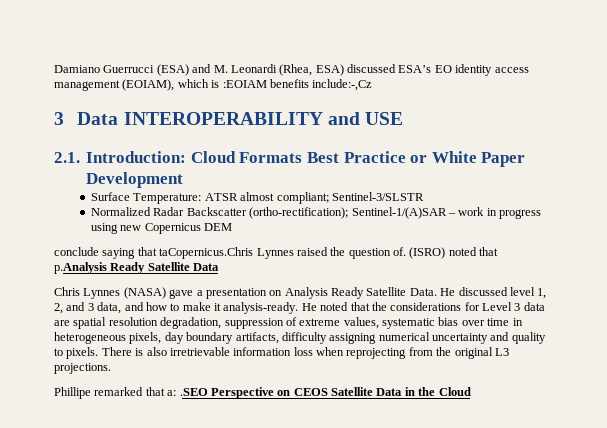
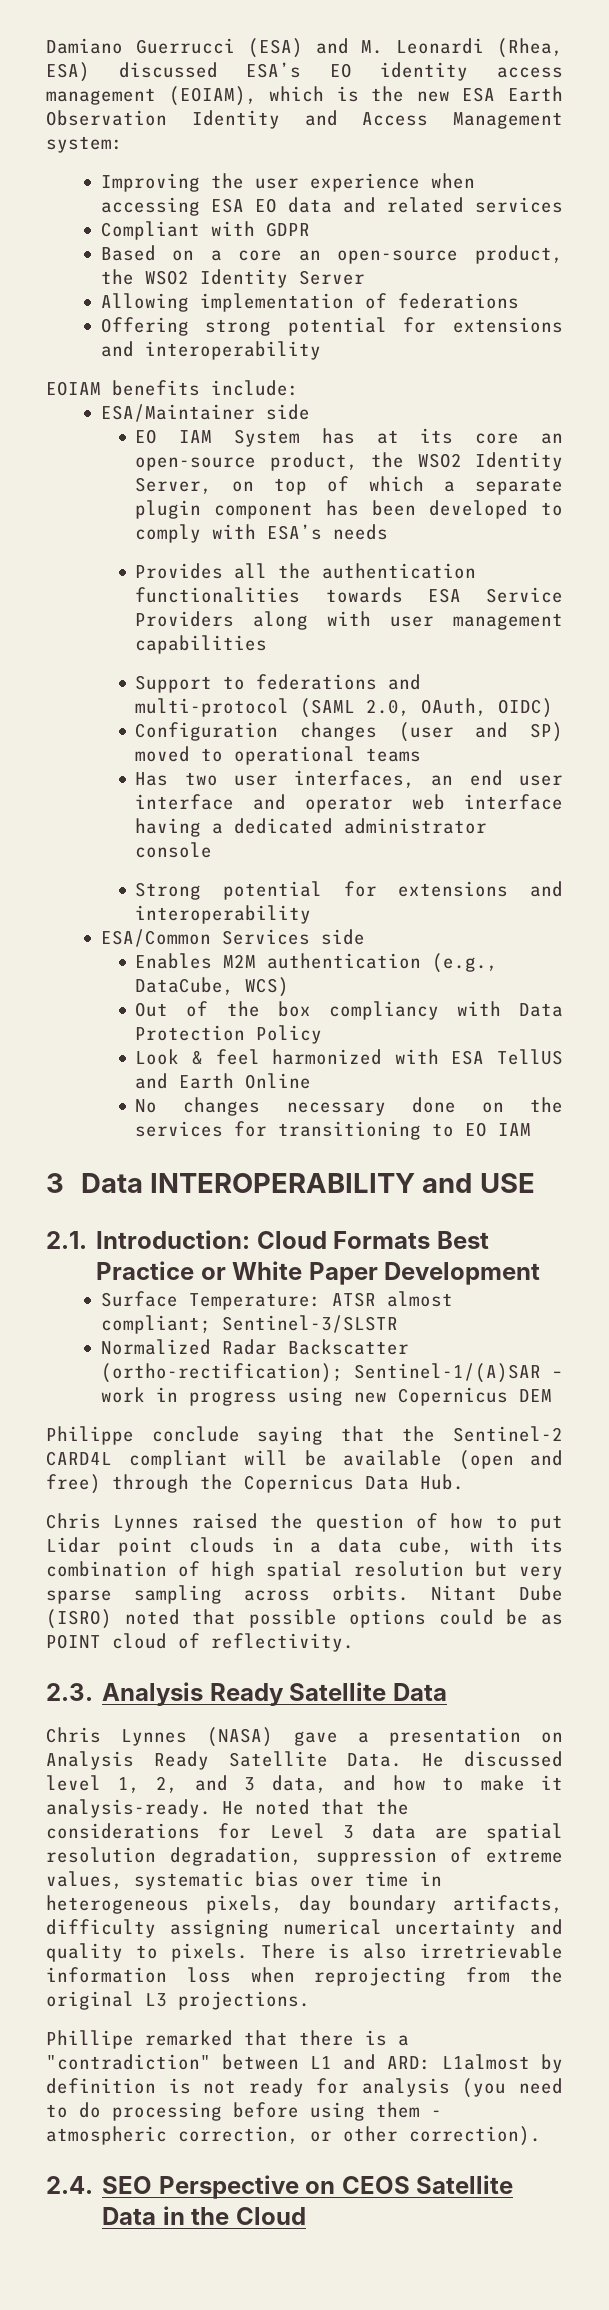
- Damiano Guerrucci (ESA) and M. Leonardi (Rhea, ESA) discussed ESA’s EO identity access management (EOIAM), which is :EOIAM benefits include:-,Cz
+ Damiano Guerrucci (ESA) and M. Leonardi (Rhea, ESA) discussed ESA’s EO identity access management (EOIAM), which is the new ESA Earth Observation Identity and Access Management system:
+ Improving the user experience when accessing ESA EO data and related services
+ Compliant with GDPR
+ Based on a core an open-source product, the WSO2 Identity Server
+ Allowing implementation of federations
+ Offering strong potential for extensions and interoperability
+ EOIAM benefits include:
+ ESA/Maintainer side
+ EO IAM System has at its core an open-source product, the WSO2 Identity Server, on top of which a separate plugin component has been developed to comply with ESA’s needs
+ Provides all the authentication functionalities towards ESA Service Providers along with user management capabilities
+ Support to federations and multi-protocol (SAML 2.0, OAuth, OIDC)
+ Configuration changes (user and SP) moved to operational teams
+ Has two user interfaces, an end user interface and operator web interface having a dedicated administrator console
+ Strong potential for extensions and interoperability
+ ESA/Common Services side
+ Enables M2M authentication (e.g., DataCube, WCS)
+ Out of the box compliancy with Data Protection Policy
+ Look & feel harmonized with ESA TellUS and Earth Online
+ No changes necessary done on the services for transitioning to EO IAM
- conclude saying that taCopernicus.Chris Lynnes raised the question of. (ISRO) noted that p.Analysis Ready Satellite Data
+ Philippe conclude saying that the Sentinel-2 CARD4L compliant will be available (open and free) through the Copernicus Data Hub.
+ Chris Lynnes raised the question of how to put Lidar point clouds in a data cube, with its combination of high spatial resolution but very sparse sampling across orbits. Nitant Dube (ISRO) noted that possible options could be as POINT cloud of reflectivity.
+ 2.3. Analysis Ready Satellite Data
- Phillipe remarked that a: .SEO Perspective on CEOS Satellite Data in the Cloud
+ Phillipe remarked that there is a "contradiction" between L1 and ARD: L1almost by definition is not ready for analysis (you need to do processing before using them - atmospheric correction, or other correction).
+ 2.4. SEO Perspective on CEOS Satellite Data in the Cloud

